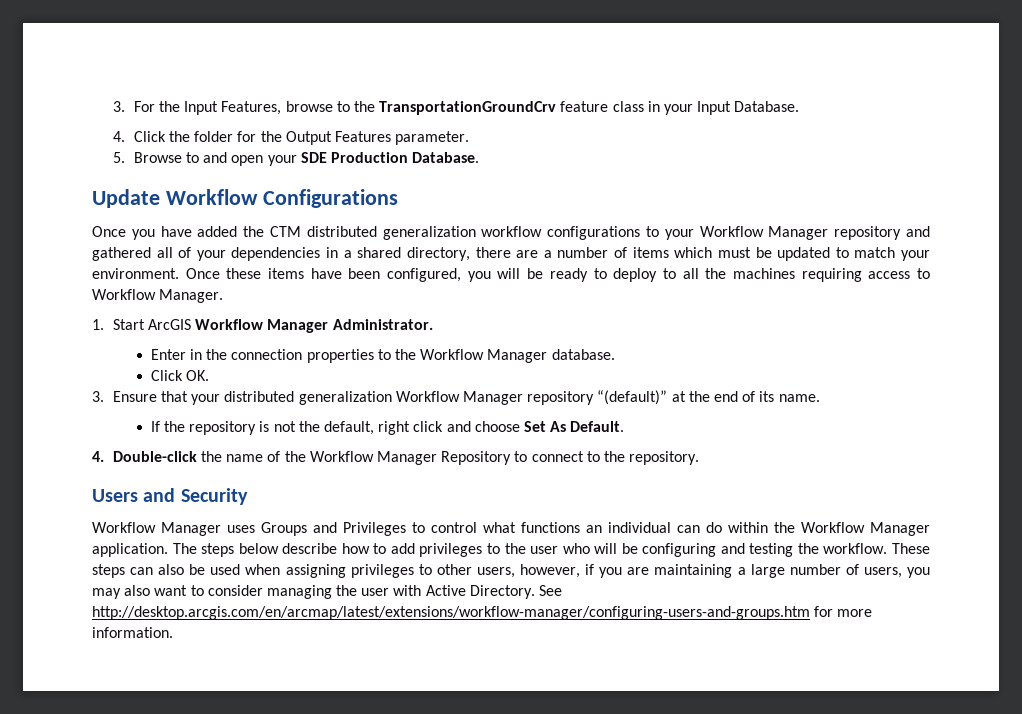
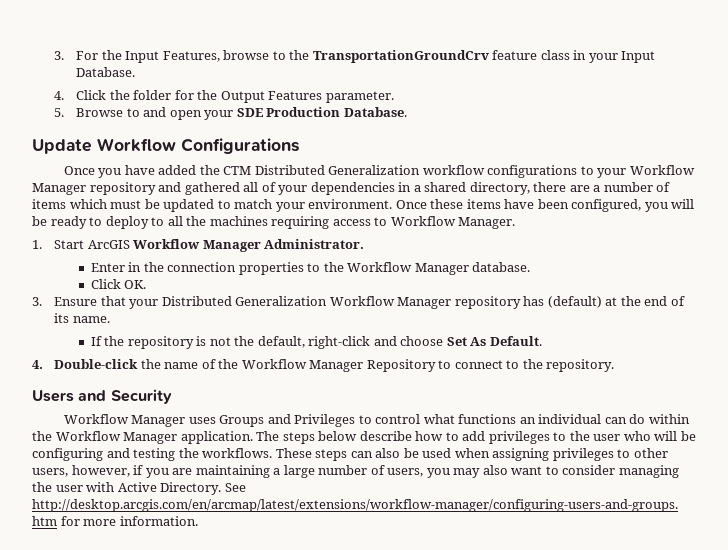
- Once you have added the CTM distributed generalization workflow configurations to your Workflow Manager repository and gathered all of your dependencies in a shared directory, there are a number of items which must be updated to match your environment.
+ Once you have added the CTM Distributed Generalization workflow configurations to your Workflow Manager repository and gathered all of your dependencies in a shared directory, there are a number of items which must be updated to match your environment.
- 3. Ensure that your distributed generalization Workflow Manager repository “(default)” at the end of its name.
+ 3. Ensure that your Distributed Generalization Workflow Manager repository has (default) at the end of its name.
- If the repository is not the default, right click and choose Set As Default.
+ If the repository is not the default, right-click and choose Set As Default.
- The steps below describe how to add privileges to the user who will be configuring and testing the workflow.
+ The steps below describe how to add privileges to the user who will be configuring and testing the workflows.

